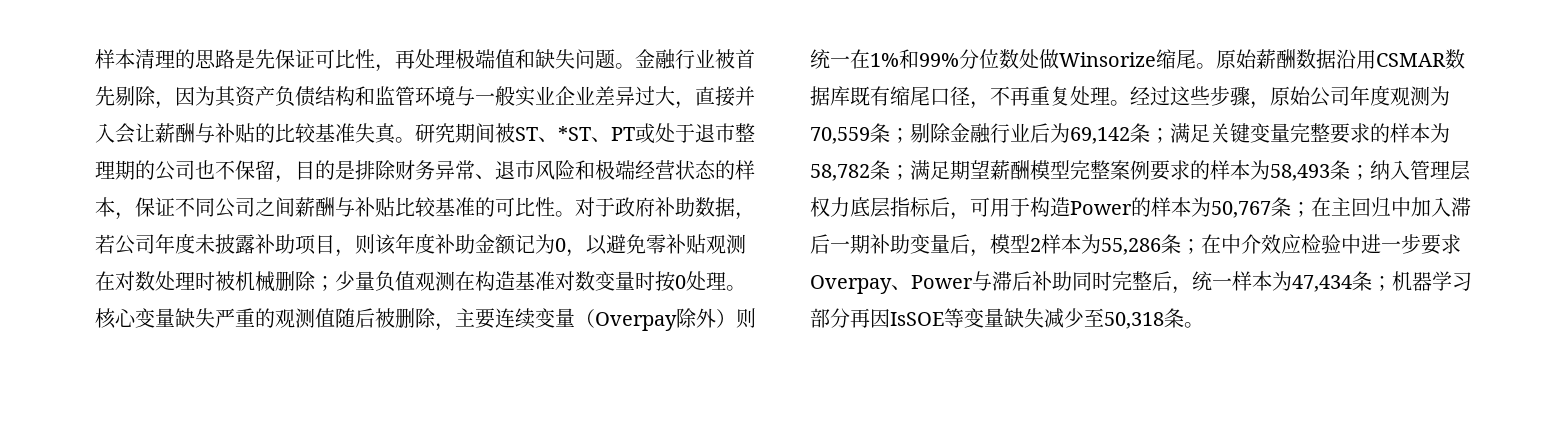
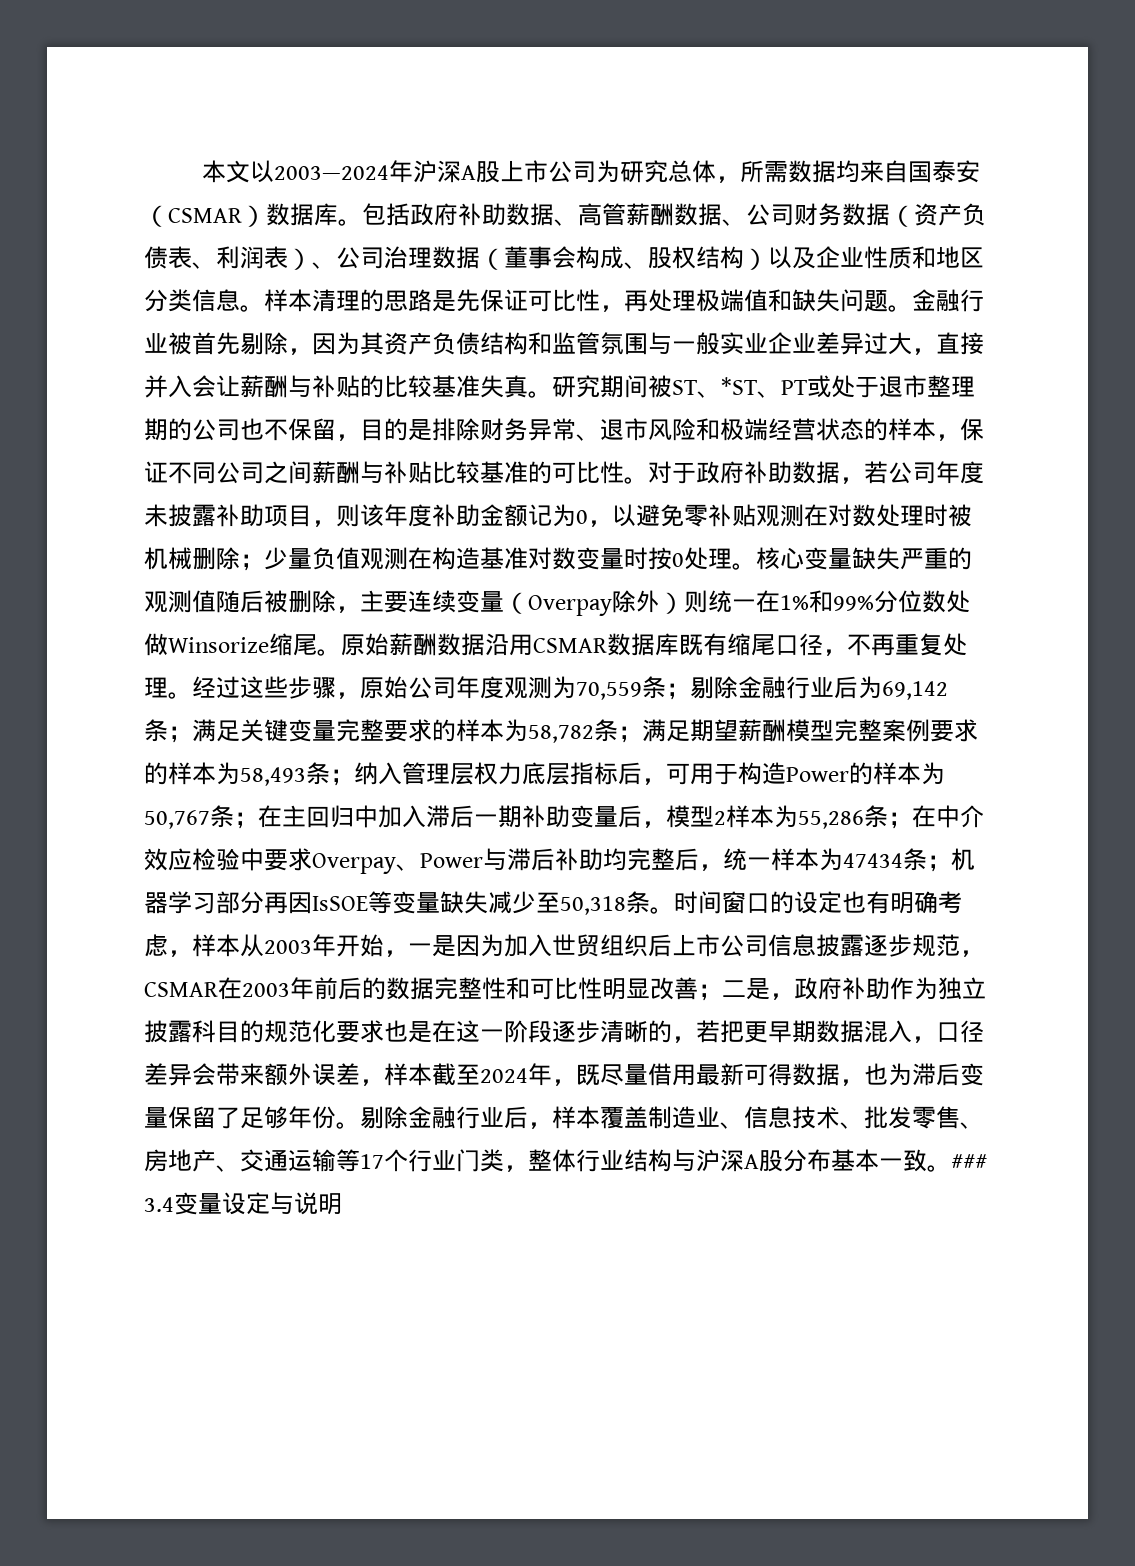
+ 本文以2003—2024年沪深A股上市公司为研究总体，所需数据均来自国泰安（CSMAR）数据库。包括政府补助数据、高管薪酬数据、公司财务数据（资产负债表、利润表）、公司治理数据（董事会构成、股权结构）以及企业性质和地区分类信息。
- 金融行业被首先剔除，因为其资产负债结构和监管环境与一般实业企业差异过大，直接并入会让薪酬与补贴的比较基准失真。
+ 金融行业被首先剔除，因为其资产负债结构和监管氛围与一般实业企业差异过大，直接并入会让薪酬与补贴的比较基准失真。
- 在中介效应检验中进一步要求Overpay、Power与滞后补助同时完整后，统一样本为47,434条；
+ 在中介效应检验中要求Overpay、Power与滞后补助均完整后，统一样本为47434条；
+ 时间窗口的设定也有明确考虑，样本从2003年开始，一是因为加入世贸组织后上市公司信息披露逐步规范，CSMAR在2003年前后的数据完整性和可比性明显改善；二是，政府补助作为独立披露科目的规范化要求也是在这一阶段逐步清晰的，若把更早期数据混入，口径差异会带来额外误差，样本截至2024年，既尽量借用最新可得数据，也为滞后变量保留了足够年份。剔除金融行业后，样本覆盖制造业、信息技术、批发零售、房地产、交通运输等17个行业门类，整体行业结构与沪深A股分布基本一致。### 3.4变量设定与说明

